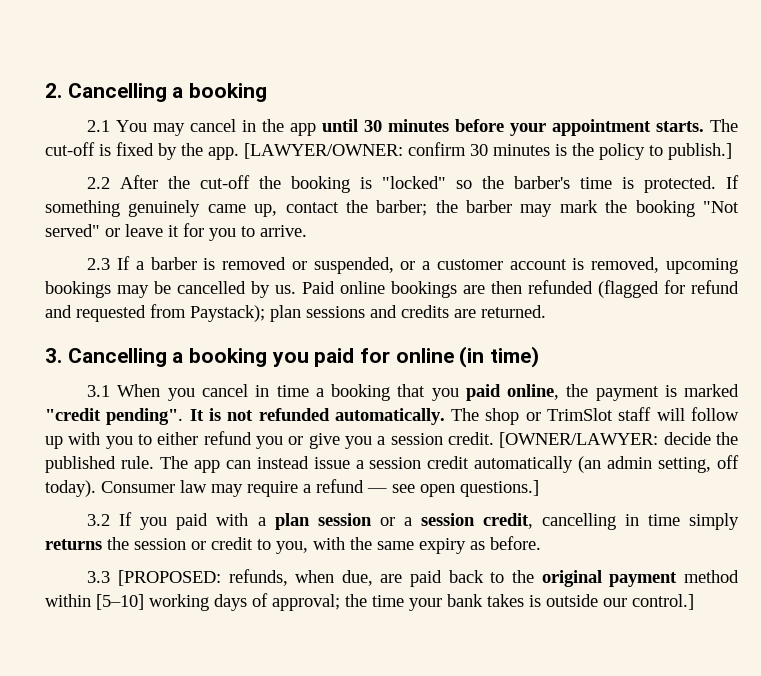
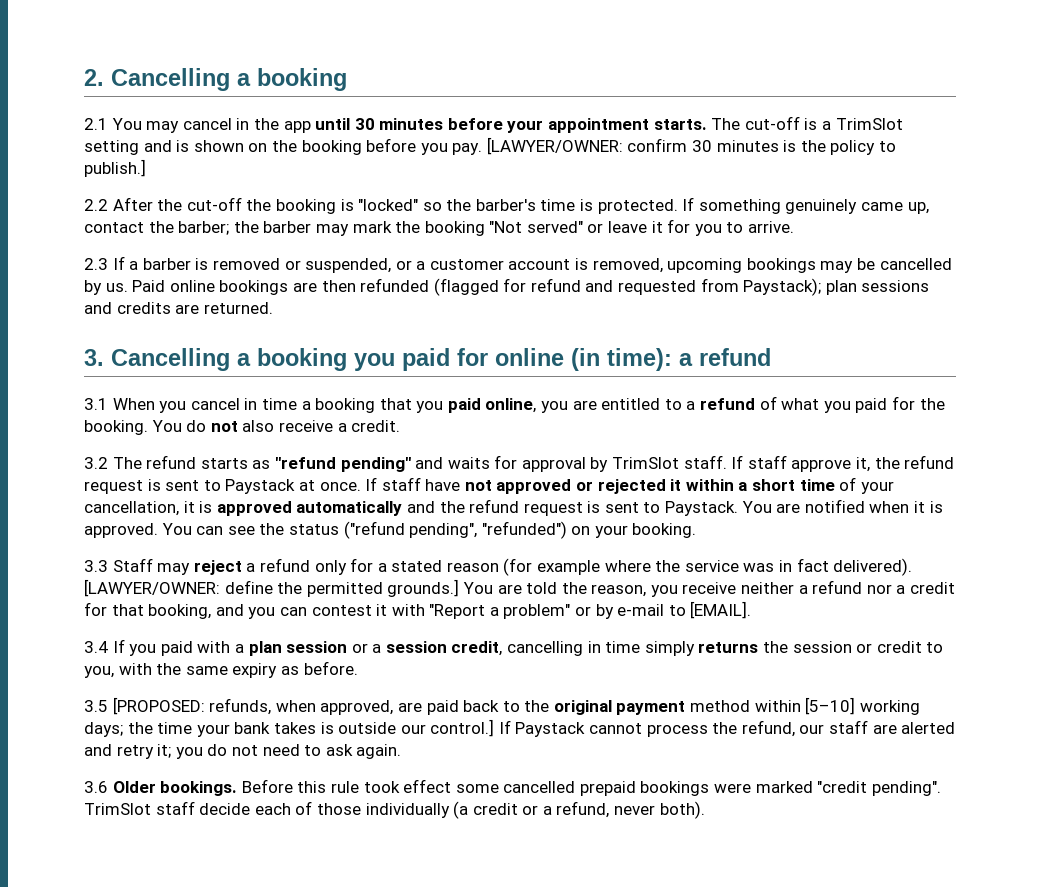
- The cut-off is fixed by the app.
+ The cut-off is a TrimSlot setting and is shown on the booking before you pay.
- 3. Cancelling a booking you paid for online (in time)
+ 3. Cancelling a booking you paid for online (in time): a refund
- 3.1 When you cancel in time a booking that you paid online, the payment is marked "credit pending". It is not refunded automatically. The shop or TrimSlot staff will follow up with you to either refund you or give you a session credit. [OWNER/LAWYER: decide the published rule. The app can instead issue a session credit automatically (an admin setting, off today). Consumer law may require a refund — see open questions.]
- 3.2 If you paid with a plan session or a session credit, cancelling in time simply returns the session or credit to you, with the same expiry as before.
+ 3.1 When you cancel in time a booking that you paid online, you are entitled to a refund of what you paid for the booking. You do not also receive a credit.
+ 3.2 The refund starts as "refund pending" and waits for approval by TrimSlot staff. If staff approve it, the refund request is sent to Paystack at once. If staff have not approved or rejected it within a short time of your cancellation, it is approved automatically and the refund request is sent to Paystack. You are notified when it is approved. You can see the status ("refund pending", "refunded") on your booking.
+ 3.3 Staff may reject a refund only for a stated reason (for example where the service was in fact delivered). [LAWYER/OWNER: define the permitted grounds.] You are told the reason, you receive neither a refund nor a credit for that booking, and you can contest it with "Report a problem" or by e-mail to [EMAIL].
+ 3.4 If you paid with a plan session or a session credit, cancelling in time simply returns the session or credit to you, with the same expiry as before.
- 3.3 [PROPOSED: refunds, when due, are paid back to the original payment method within [5–10] working days of approval; the time your bank takes is outside our control.]
+ 3.5 [PROPOSED: refunds, when approved, are paid back to the original payment method within [5–10] working days; the time your bank takes is outside our control.]
+ If Paystack cannot process the refund, our staff are alerted and retry it; you do not need to ask again.
+ 3.6 Older bookings. Before this rule took effect some cancelled prepaid bookings were marked "credit pending". TrimSlot staff decide each of those individually (a credit or a refund, never both).

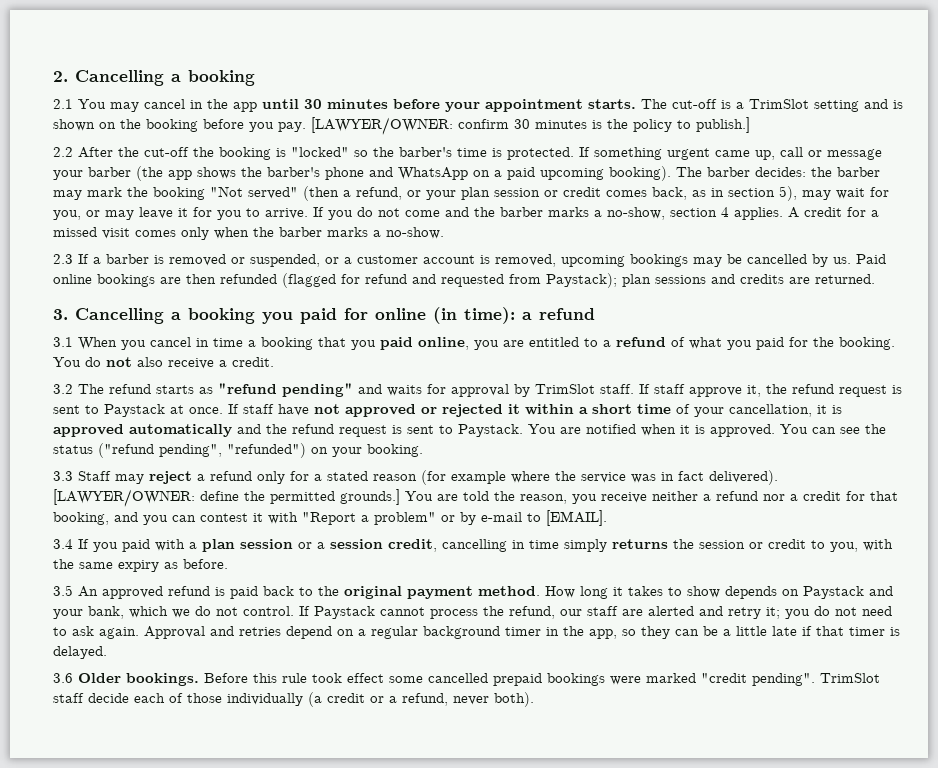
- If something genuinely came up, contact the barber; the barber may mark the booking "Not served" or leave it for you to arrive.
+ If something urgent came up, call or message your barber (the app shows the barber's phone and WhatsApp on a paid upcoming booking). The barber decides: the barber may mark the booking "Not served" (then a refund, or your plan session or credit comes back, as in section 5), may wait for you, or may leave it for you to arrive. If you do not come and the barber marks a no-show, section 4 applies. A credit for a missed visit comes only when the barber marks a no-show.
- 3.5 [PROPOSED: refunds, when approved, are paid back to the original payment method within [5–10] working days; the time your bank takes is outside our control.]
+ 3.5 An approved refund is paid back to the original payment method. How long it takes to show depends on Paystack and your bank, which we do not control.
+ Approval and retries depend on a regular background timer in the app, so they can be a little late if that timer is delayed.

